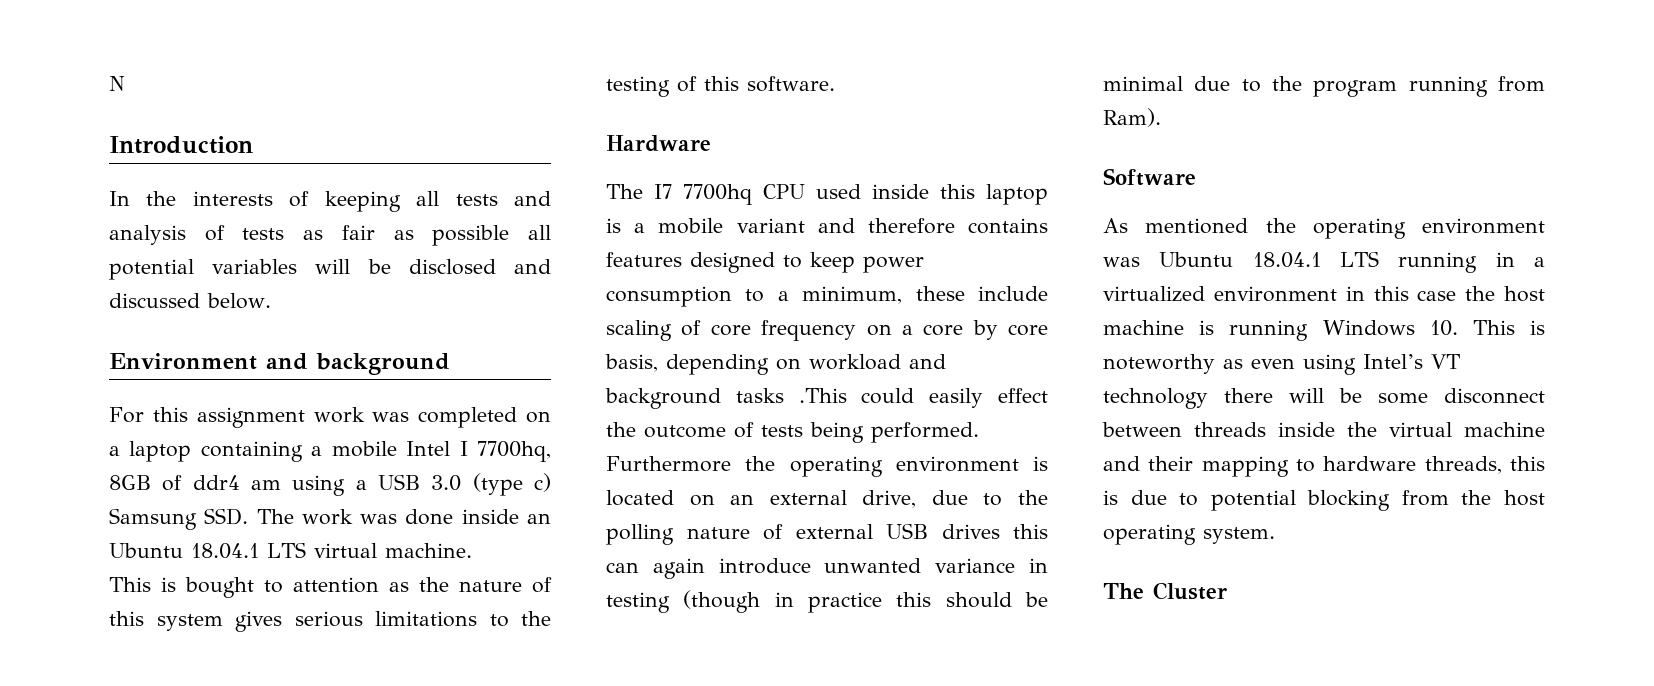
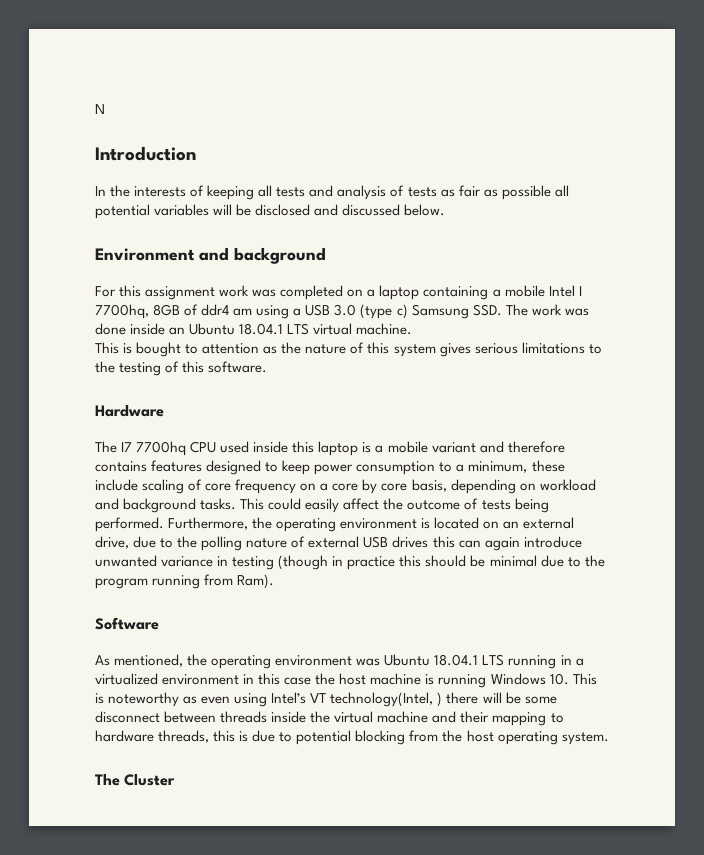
- The I7 7700hq CPU used inside this laptop is a mobile variant and therefore contains features designed to keep power consumption to a minimum, these include scaling of core frequency on a core by core basis, depending on workload and background tasks .This could easily effect the outcome of tests being performed.
+ The I7 7700hq CPU used inside this laptop is a mobile variant and therefore contains features designed to keep power consumption to a minimum, these include scaling of core frequency on a core by core basis, depending on workload and background tasks. This could easily affect the outcome of tests being performed.
- Furthermore the operating environment is located on an external drive, due to the polling nature of external USB drives this can again introduce unwanted variance in testing (though in practice this should be minimal due to the program running from Ram).
+ Furthermore, the operating environment is located on an external drive, due to the polling nature of external USB drives this can again introduce unwanted variance in testing (though in practice this should be minimal due to the program running from Ram).
- As mentioned the operating environment was Ubuntu 18.04.1 LTS running in a virtualized environment in this case the host machine is running Windows 10. This is noteworthy as even using Intel’s VT technology there will be some disconnect between threads inside the virtual machine and their mapping to hardware threads, this is due to potential blocking from the host operating system.
+ As mentioned, the operating environment was Ubuntu 18.04.1 LTS running in a virtualized environment in this case the host machine is running Windows 10. This is noteworthy as even using Intel’s VT technology(Intel, ) there will be some disconnect between threads inside the virtual machine and their mapping to hardware threads, this is due to potential blocking from the host operating system.

